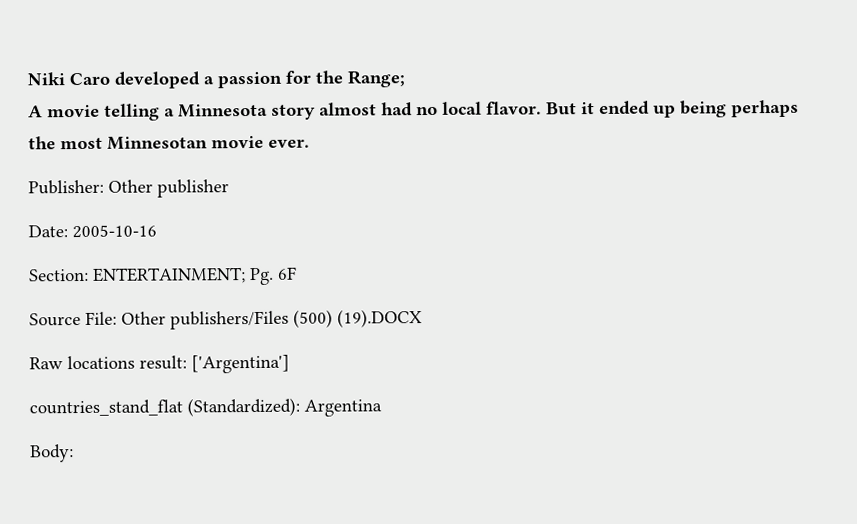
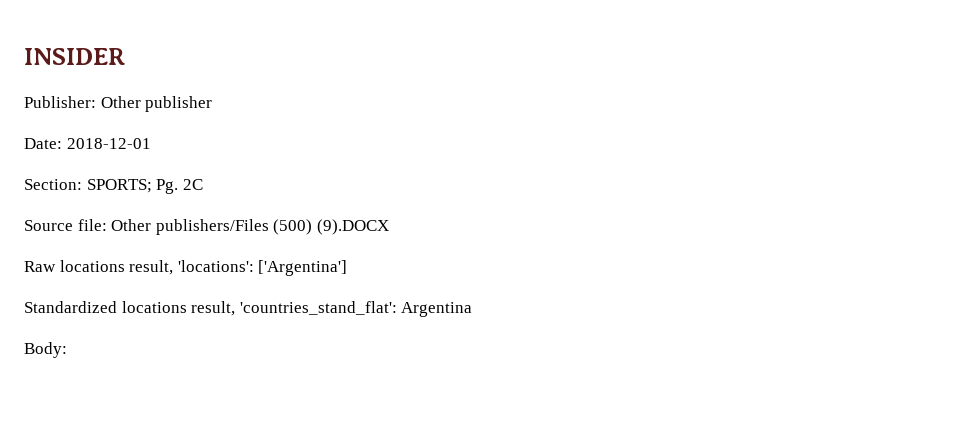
- Niki Caro developed a passion for the Range;
- A movie telling a Minnesota story almost had no local flavor. But it ended up being perhaps the most Minnesotan movie ever.
+ INSIDER
- Date: 2005-10-16
+ Date: 2018-12-01
- Section: ENTERTAINMENT; Pg. 6F
+ Section: SPORTS; Pg. 2C
- Source File: Other publishers/Files (500) (19).DOCX
+ Source file: Other publishers/Files (500) (9).DOCX
- Raw locations result: ['Argentina']
+ Raw locations result, 'locations': ['Argentina']
- countries_stand_flat (Standardized): Argentina
+ Standardized locations result, 'countries_stand_flat': Argentina

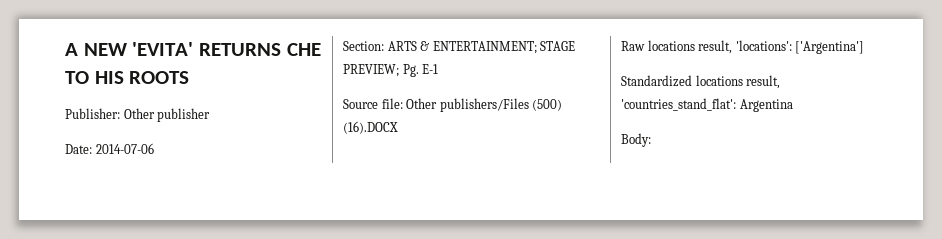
- INSIDER
+ A NEW 'EVITA' RETURNS CHE TO HIS ROOTS
- Date: 2018-12-01
+ Date: 2014-07-06
- Section: SPORTS; Pg. 2C
+ Section: ARTS & ENTERTAINMENT; STAGE PREVIEW; Pg. E-1
- Source file: Other publishers/Files (500) (9).DOCX
+ Source file: Other publishers/Files (500) (16).DOCX

